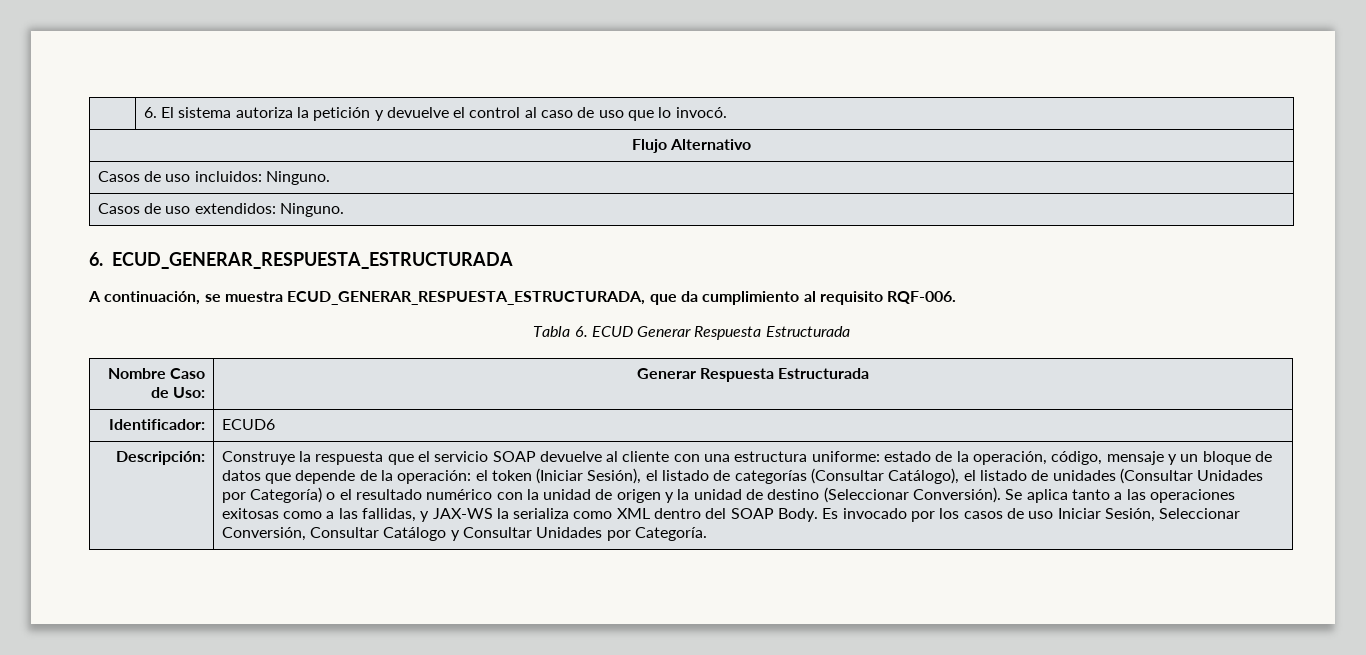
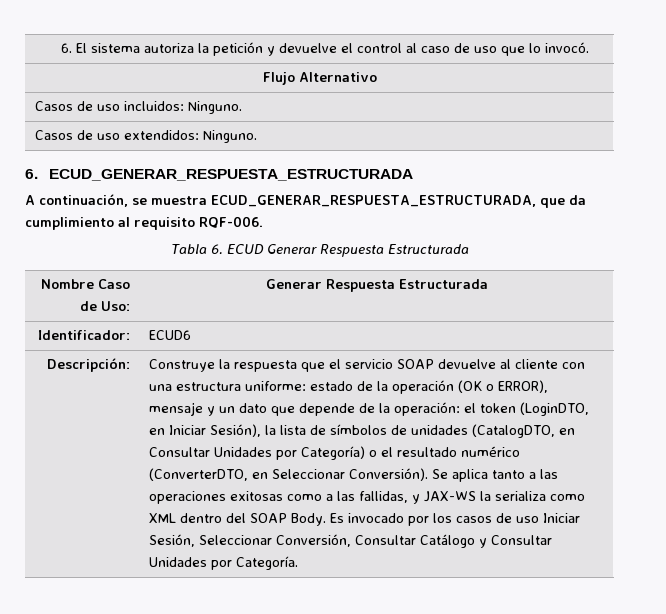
- Construye la respuesta que el servicio SOAP devuelve al cliente con una estructura uniforme: estado de la operación, código, mensaje y un bloque de datos que depende de la operación: el token (Iniciar Sesión), el listado de categorías (Consultar Catálogo), el listado de unidades (Consultar Unidades por Categoría) o el resultado numérico con la unidad de origen y la unidad de destino (Seleccionar Conversión).
+ Construye la respuesta que el servicio SOAP devuelve al cliente con una estructura uniforme: estado de la operación (OK o ERROR), mensaje y un dato que depende de la operación: el token (LoginDTO, en Iniciar Sesión), la lista de símbolos de unidades (CatalogDTO, en Consultar Unidades por Categoría) o el resultado numérico (ConverterDTO, en Seleccionar Conversión).

